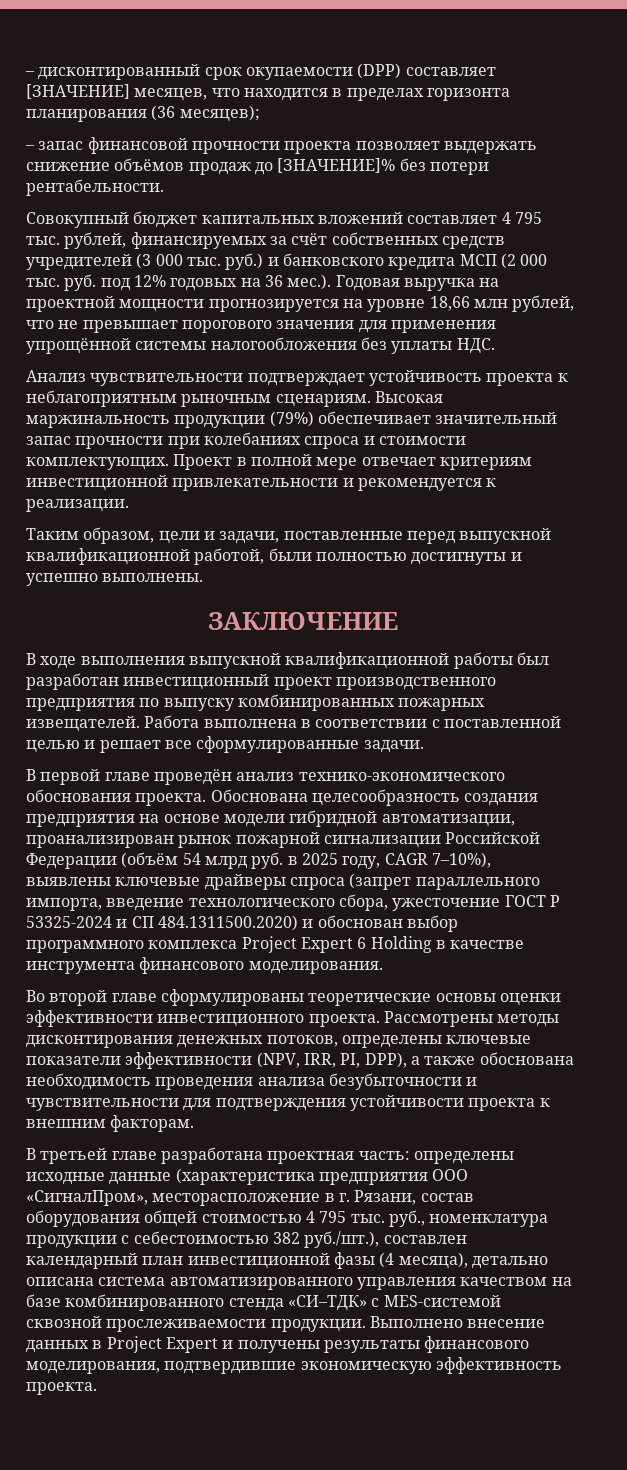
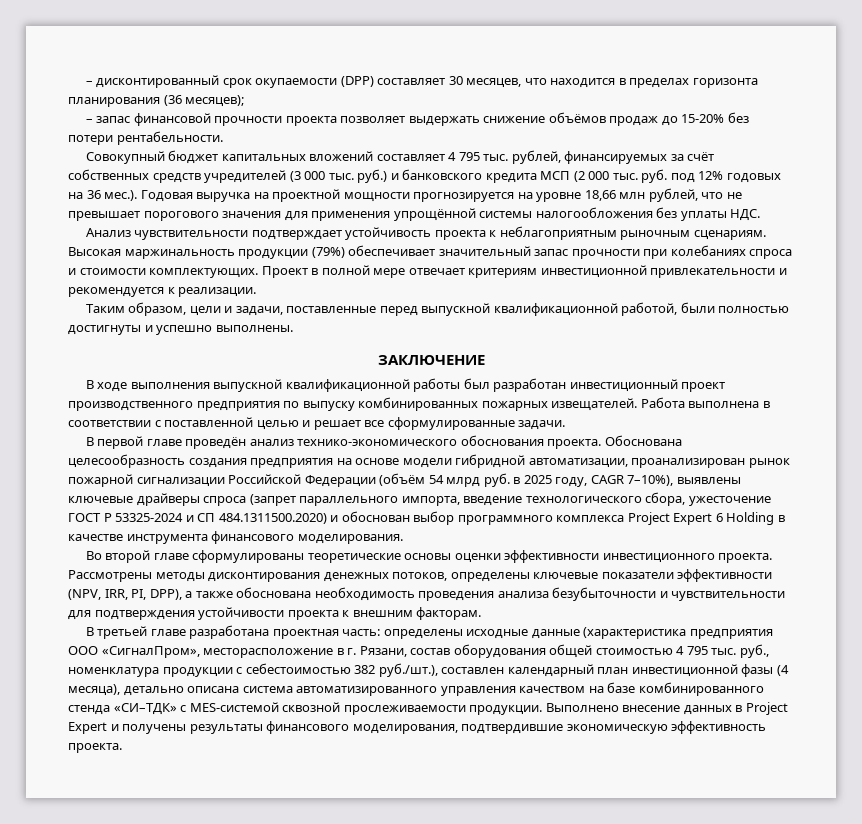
- – дисконтированный срок окупаемости (DPP) составляет [ЗНАЧЕНИЕ] месяцев, что находится в пределах горизонта планирования (36 месяцев);
+ – дисконтированный срок окупаемости (DPP) составляет 30 месяцев, что находится в пределах горизонта планирования (36 месяцев);
- – запас финансовой прочности проекта позволяет выдержать снижение объёмов продаж до [ЗНАЧЕНИЕ]% без потери рентабельности.
+ – запас финансовой прочности проекта позволяет выдержать снижение объёмов продаж до 15-20% без потери рентабельности.

